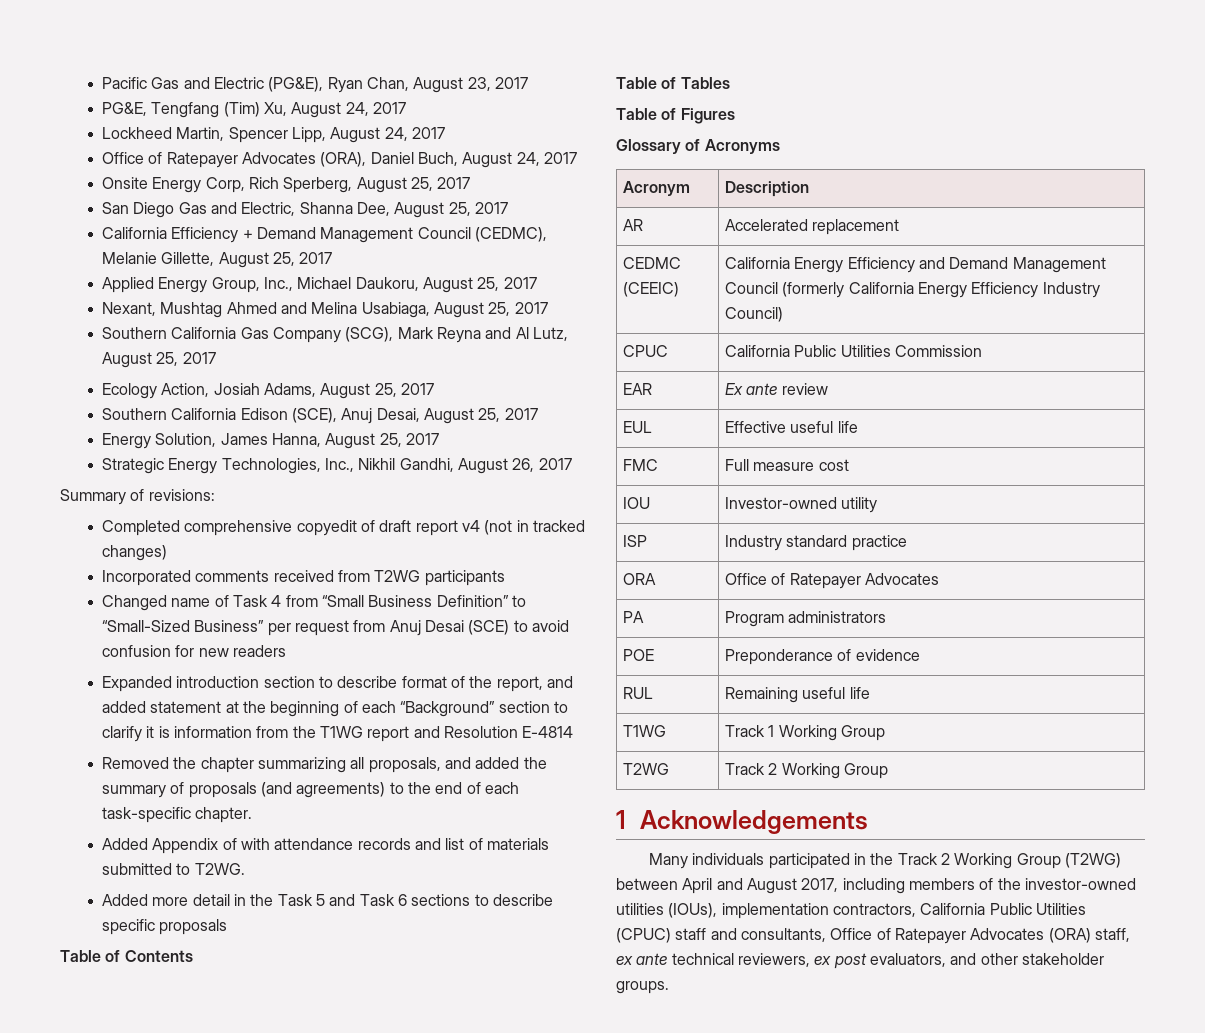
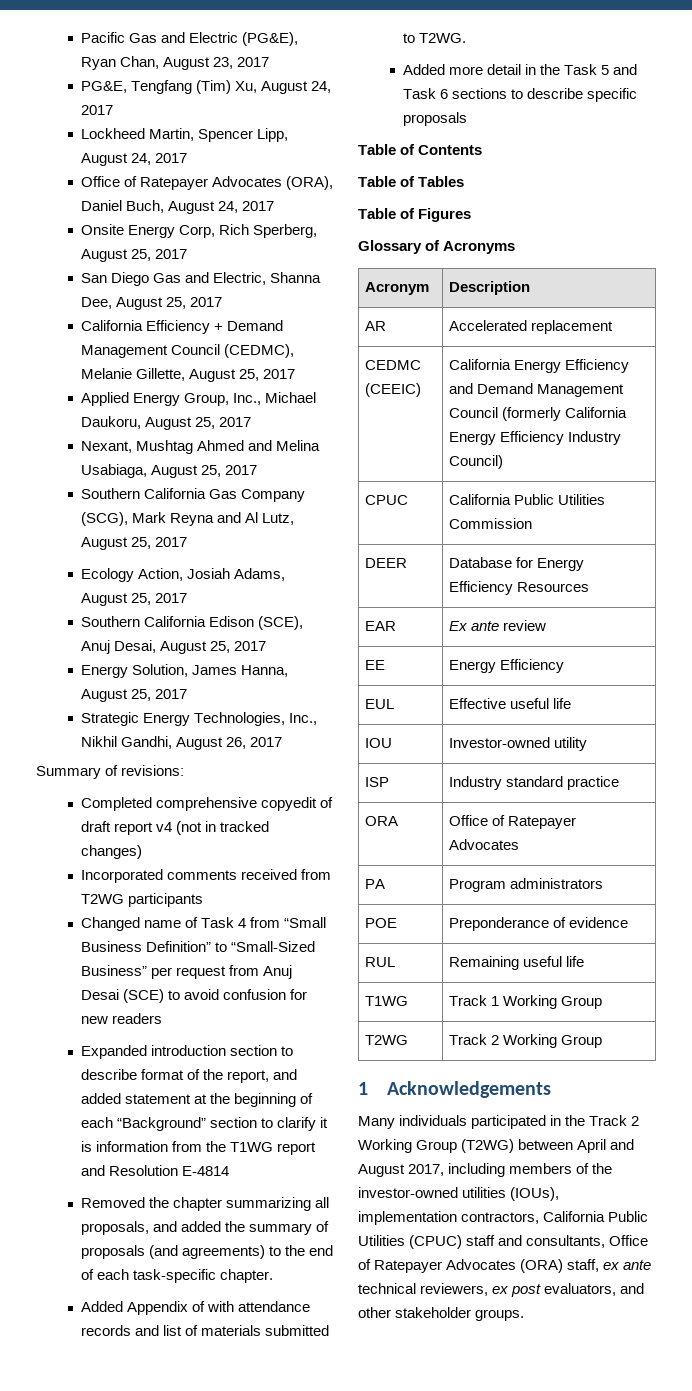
+ DEER | Database for Energy Efficiency Resources
+ EE | Energy Efficiency
- FMC | Full measure cost

